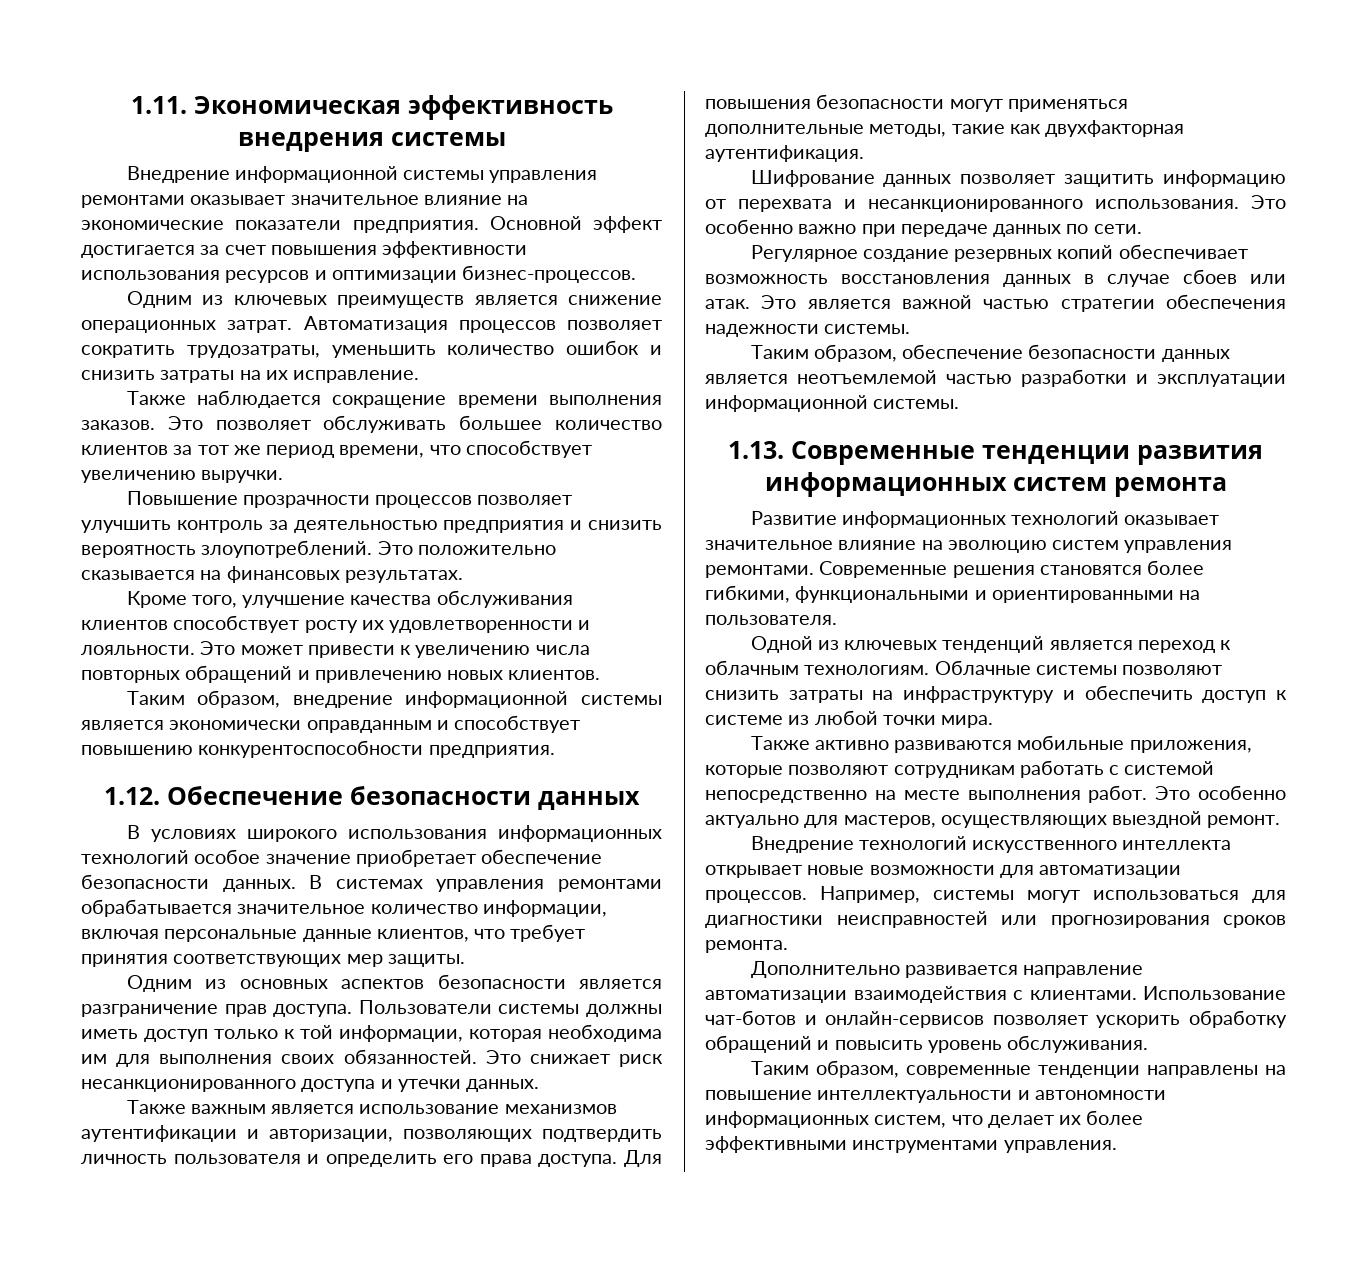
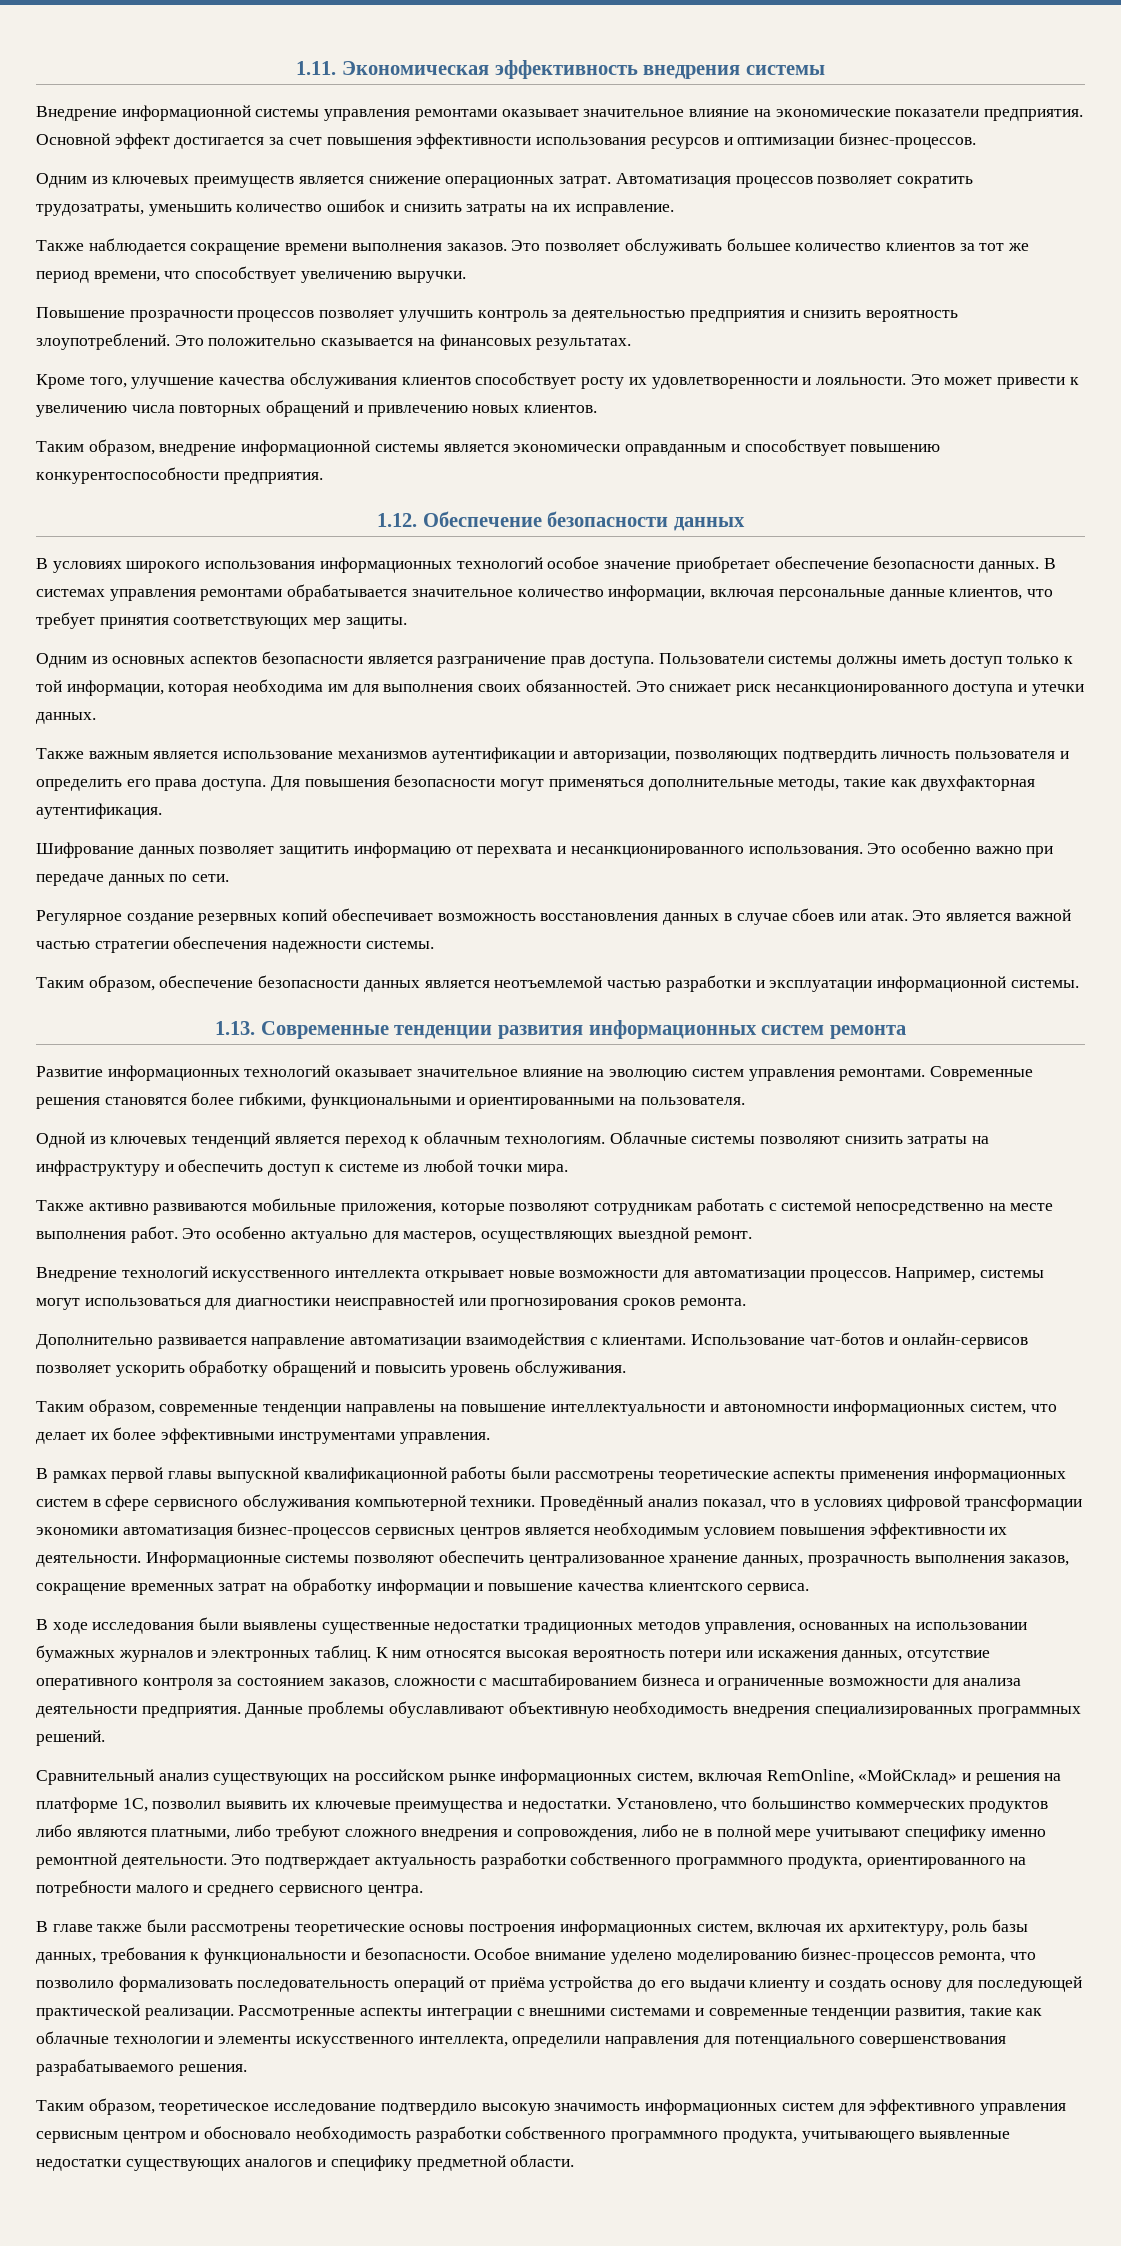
+ В рамках первой главы выпускной квалификационной работы были рассмотрены теоретические аспекты применения информационных систем в сфере сервисного обслуживания компьютерной техники. Проведённый анализ показал, что в условиях цифровой трансформации экономики автоматизация бизнес-процессов сервисных центров является необходимым условием повышения эффективности их деятельности. Информационные системы позволяют обеспечить централизованное хранение данных, прозрачность выполнения заказов, сокращение временных затрат на обработку информации и повышение качества клиентского сервиса.
+ В ходе исследования были выявлены существенные недостатки традиционных методов управления, основанных на использовании бумажных журналов и электронных таблиц. К ним относятся высокая вероятность потери или искажения данных, отсутствие оперативного контроля за состоянием заказов, сложности с масштабированием бизнеса и ограниченные возможности для анализа деятельности предприятия. Данные проблемы обуславливают объективную необходимость внедрения специализированных программных решений.
+ Сравнительный анализ существующих на российском рынке информационных систем, включая RemOnline, «МойСклад» и решения на платформе 1С, позволил выявить их ключевые преимущества и недостатки. Установлено, что большинство коммерческих продуктов либо являются платными, либо требуют сложного внедрения и сопровождения, либо не в полной мере учитывают специфику именно ремонтной деятельности. Это подтверждает актуальность разработки собственного программного продукта, ориентированного на потребности малого и среднего сервисного центра.
+ В главе также были рассмотрены теоретические основы построения информационных систем, включая их архитектуру, роль базы данных, требования к функциональности и безопасности. Особое внимание уделено моделированию бизнес-процессов ремонта, что позволило формализовать последовательность операций от приёма устройства до его выдачи клиенту и создать основу для последующей практической реализации. Рассмотренные аспекты интеграции с внешними системами и современные тенденции развития, такие как облачные технологии и элементы искусственного интеллекта, определили направления для потенциального совершенствования разрабатываемого решения.
+ Таким образом, теоретическое исследование подтвердило высокую значимость информационных систем для эффективного управления сервисным центром и обосновало необходимость разработки собственного программного продукта, учитывающего выявленные недостатки существующих аналогов и специфику предметной области.

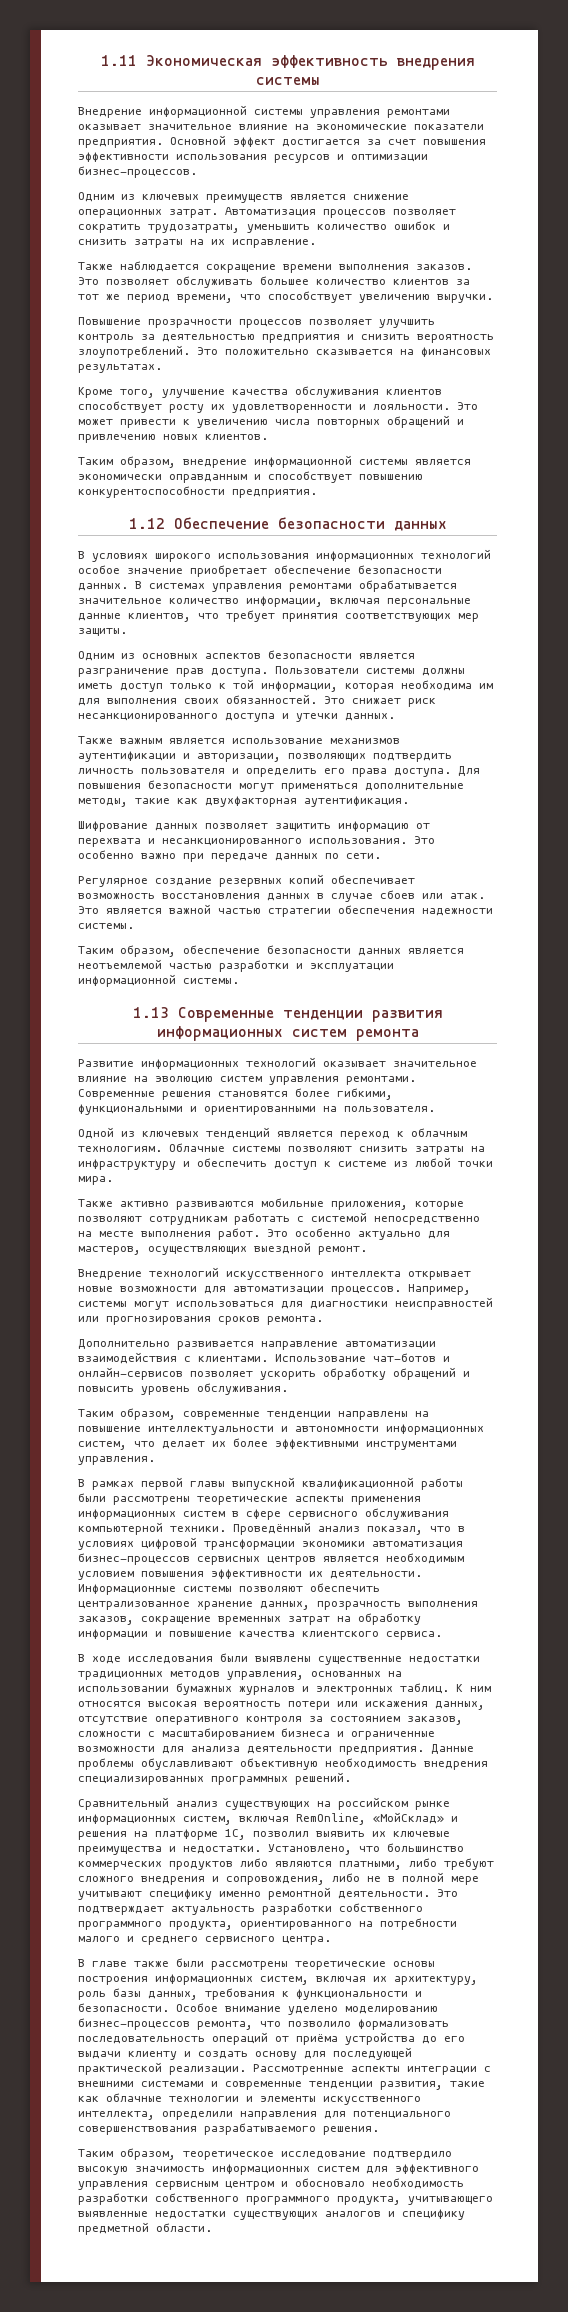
- 1.11. Экономическая эффективность внедрения системы
+ 1.11 Экономическая эффективность внедрения системы
- 1.12. Обеспечение безопасности данных
+ 1.12 Обеспечение безопасности данных
- 1.13. Современные тенденции развития информационных систем ремонта
+ 1.13 Современные тенденции развития информационных систем ремонта

